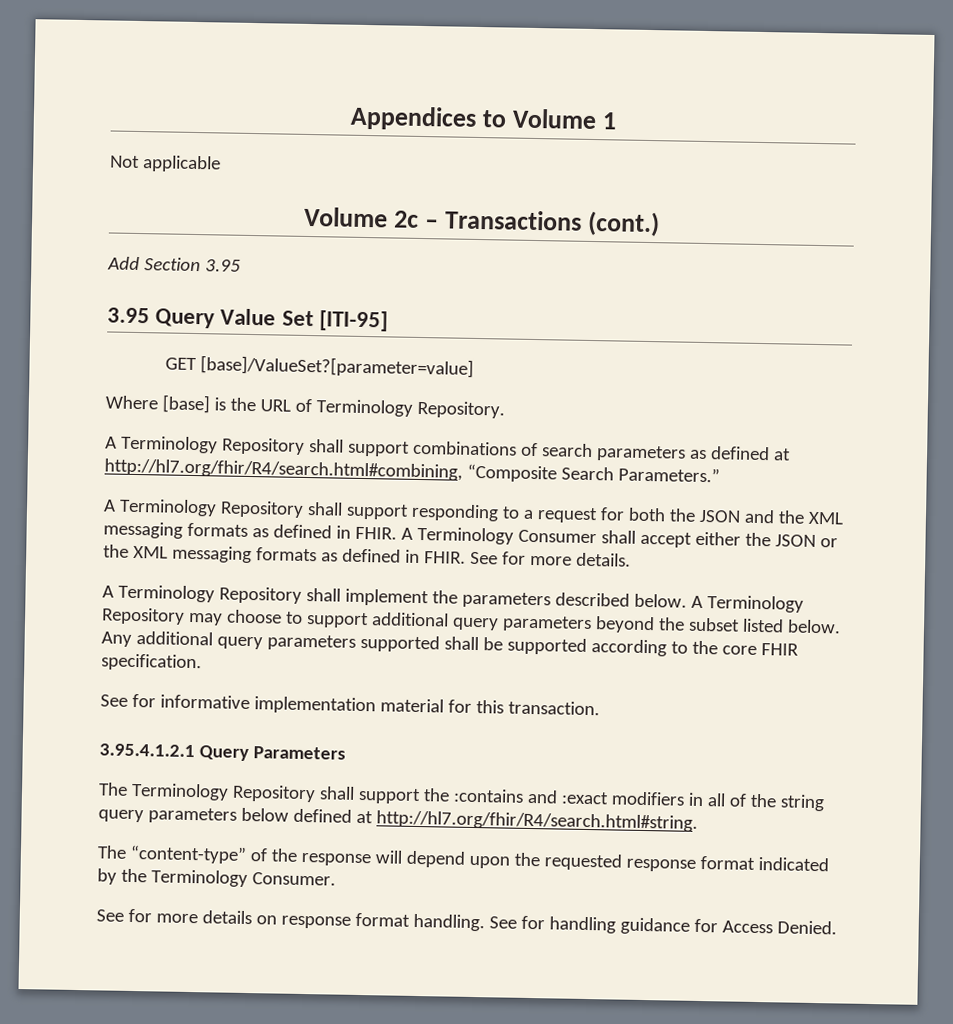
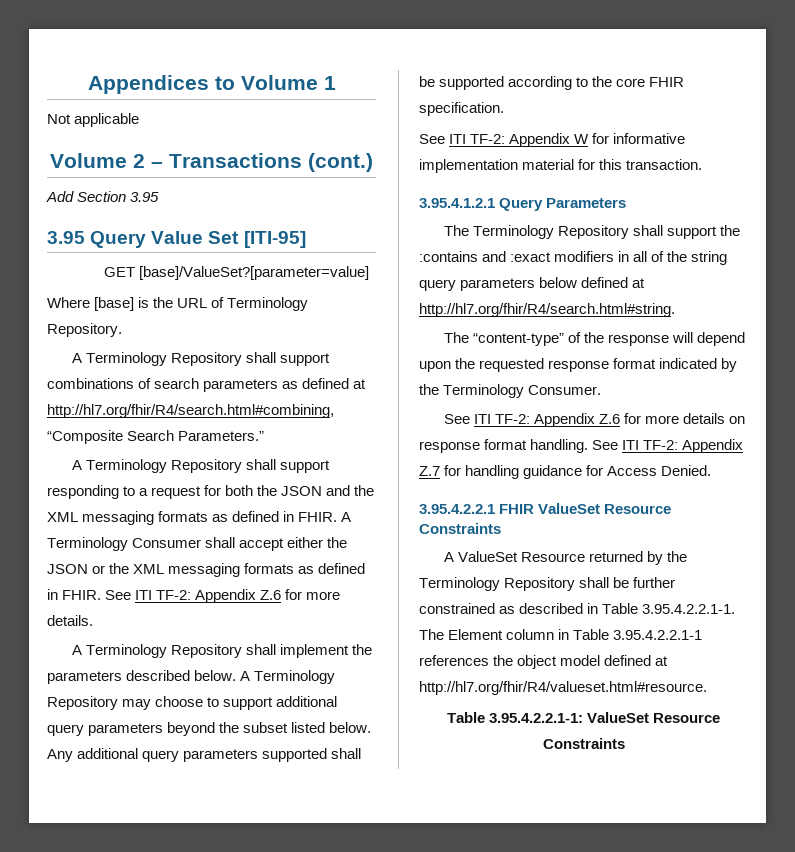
- Volume 2c – Transactions (cont.)
+ Volume 2 – Transactions (cont.)
- See for more details.
+ See ITI TF-2: Appendix Z.6 for more details.
- See for informative implementation material for this transaction.
+ See ITI TF-2: Appendix W for informative implementation material for this transaction.
- See for more details on response format handling.
+ See ITI TF-2: Appendix Z.6 for more details on response format handling.
- See for handling guidance for Access Denied.
+ See ITI TF-2: Appendix Z.7 for handling guidance for Access Denied.
+ 3.95.4.2.2.1 FHIR ValueSet Resource Constraints
+ A ValueSet Resource returned by the Terminology Repository shall be further constrained as described in Table 3.95.4.2.2.1-1. The Element column in Table 3.95.4.2.2.1-1 references the object model defined at http://hl7.org/fhir/R4/valueset.html#resource.
+ Table 3.95.4.2.2.1-1: ValueSet Resource Constraints

